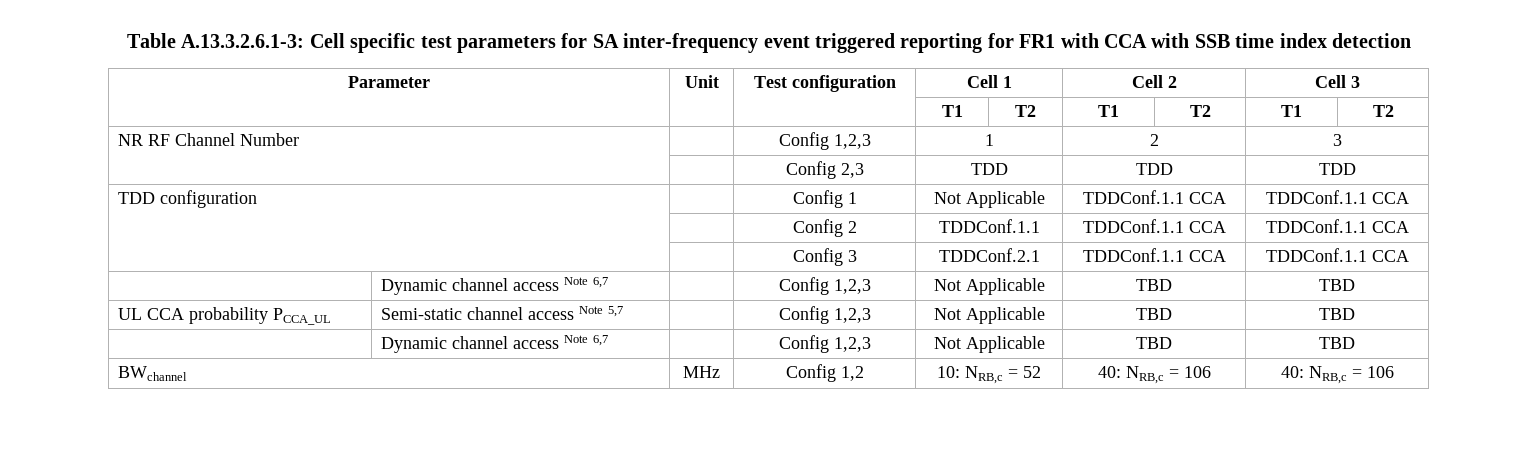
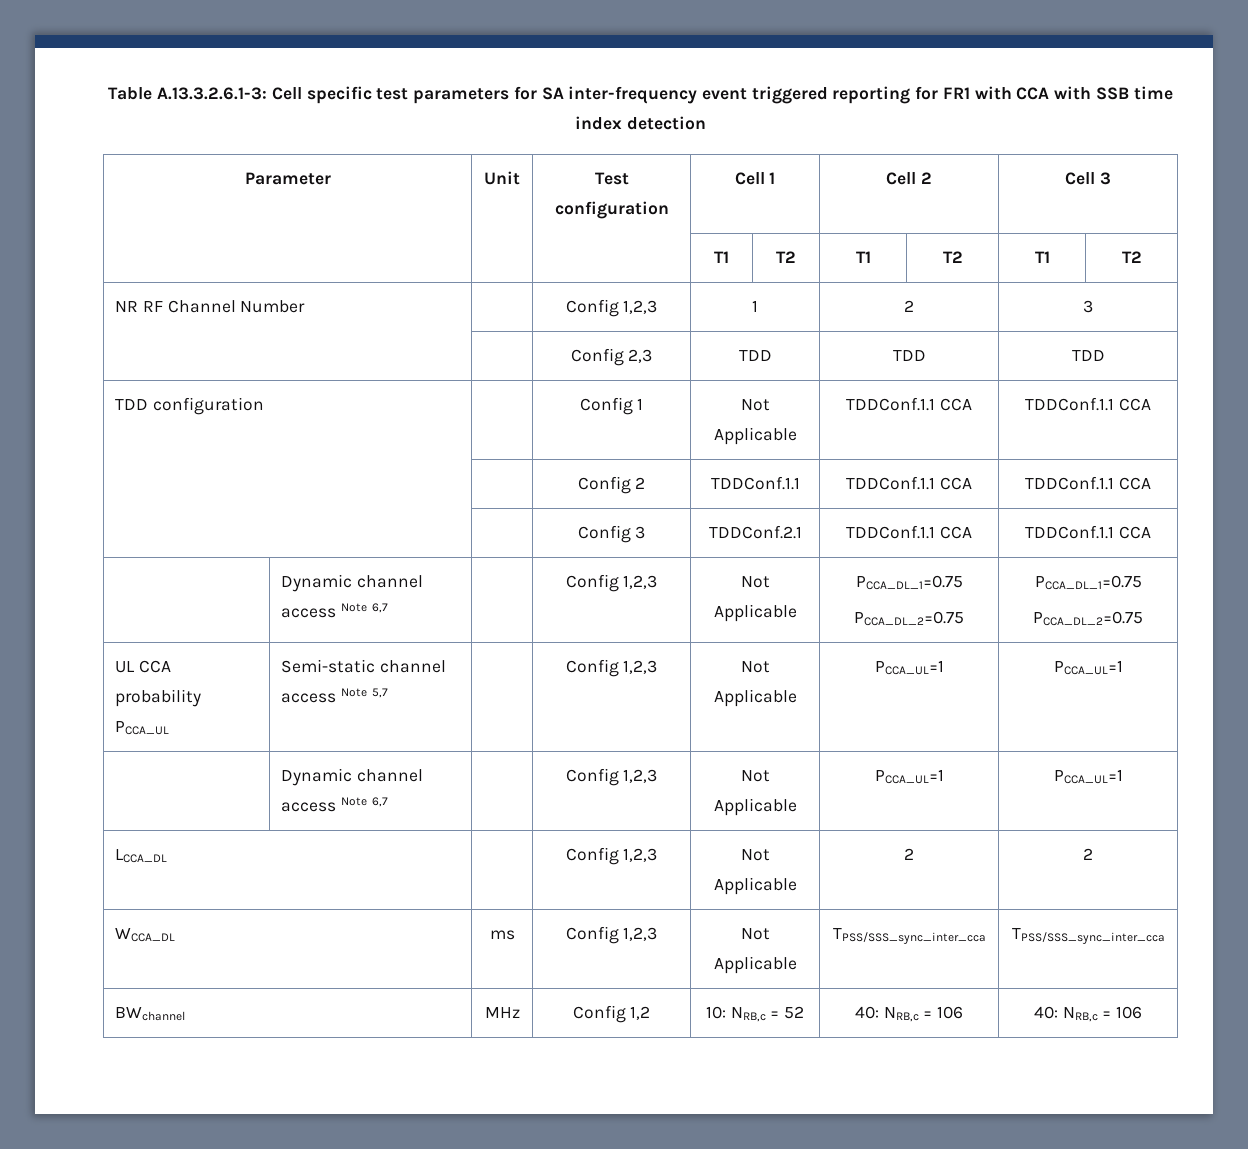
  | | Config 3 | TDDConf.2.1 | TDDConf.1.1 CCA | TDDConf.1.1 CCA
- | Dynamic channel access Note 6,7 | | Config 1,2,3 | Not Applicable | TBD | TBD
+ | Dynamic channel access Note 6,7 | | Config 1,2,3 | Not Applicable | PCCA_DL_1=0.75
+ PCCA_DL_2=0.75 | PCCA_DL_1=0.75
+ PCCA_DL_2=0.75
- UL CCA probability PCCA_UL | Semi-static channel access Note 5,7 | | Config 1,2,3 | Not Applicable | TBD | TBD
- | Dynamic channel access Note 6,7 | | Config 1,2,3 | Not Applicable | TBD | TBD
+ UL CCA probability PCCA_UL | Semi-static channel access Note 5,7 | | Config 1,2,3 | Not Applicable | PCCA_UL=1 | PCCA_UL=1
+ | Dynamic channel access Note 6,7 | | Config 1,2,3 | Not Applicable | PCCA_UL=1 | PCCA_UL=1
+ LCCA_DL | | Config 1,2,3 | Not Applicable | 2 | 2
+ WCCA_DL | ms | Config 1,2,3 | Not Applicable | TPSS/SSS_sync_inter_cca | TPSS/SSS_sync_inter_cca

